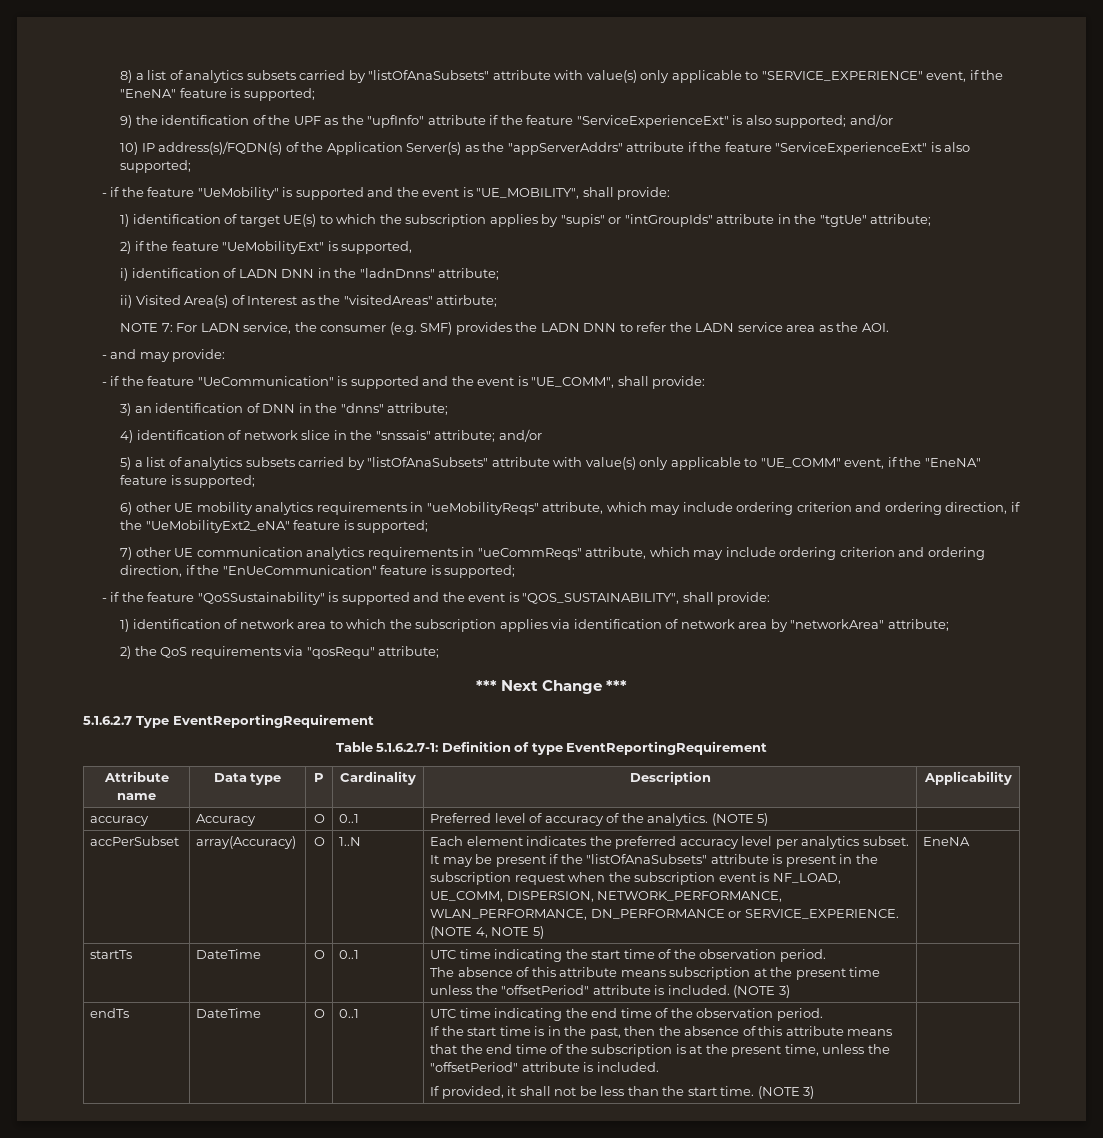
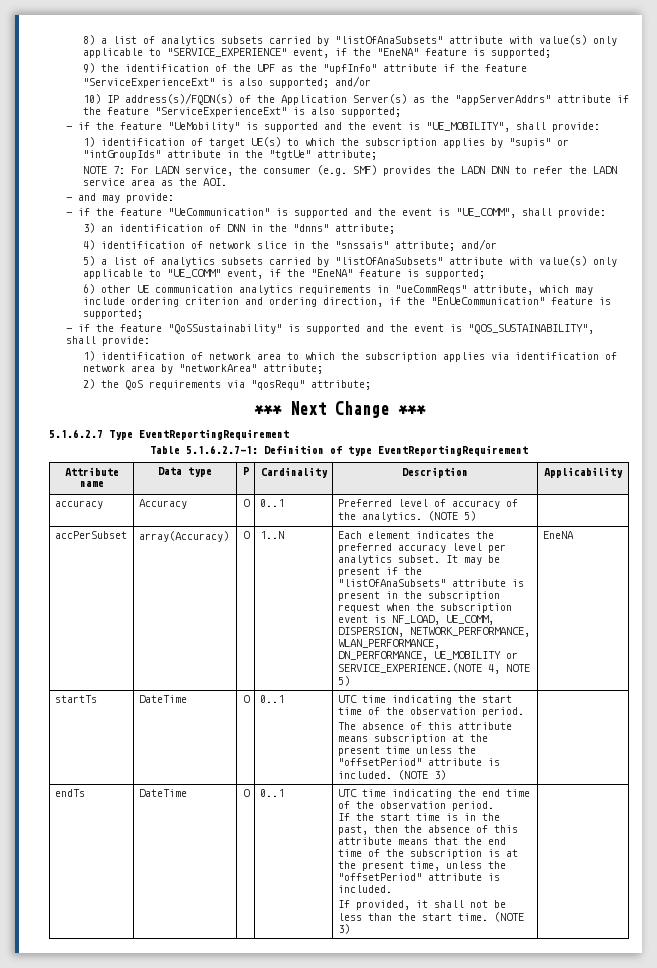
- 2) if the feature "UeMobilityExt" is supported,
- i) identification of LADN DNN in the "ladnDnns" attribute;
- ii) Visited Area(s) of Interest as the "visitedAreas" attirbute;
- 6) other UE mobility analytics requirements in "ueMobilityReqs" attribute, which may include ordering criterion and ordering direction, if the "UeMobilityExt2_eNA" feature is supported;
- 7) other UE communication analytics requirements in "ueCommReqs" attribute, which may include ordering criterion and ordering direction, if the "EnUeCommunication" feature is supported;
+ 6) other UE communication analytics requirements in "ueCommReqs" attribute, which may include ordering criterion and ordering direction, if the "EnUeCommunication" feature is supported;
- It may be present if the "listOfAnaSubsets" attribute is present in the subscription request when the subscription event is NF_LOAD, UE_COMM, DISPERSION, NETWORK_PERFORMANCE, WLAN_PERFORMANCE, DN_PERFORMANCE or SERVICE_EXPERIENCE. (NOTE 4, NOTE 5)
+ It may be present if the "listOfAnaSubsets" attribute is present in the subscription request when the subscription event is NF_LOAD, UE_COMM, DISPERSION, NETWORK_PERFORMANCE, WLAN_PERFORMANCE, DN_PERFORMANCE, UE_MOBILITY or SERVICE_EXPERIENCE.(NOTE 4, NOTE 5)

